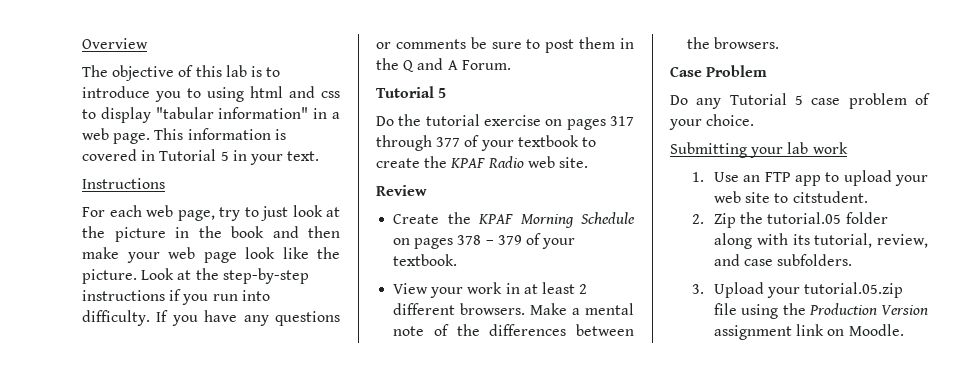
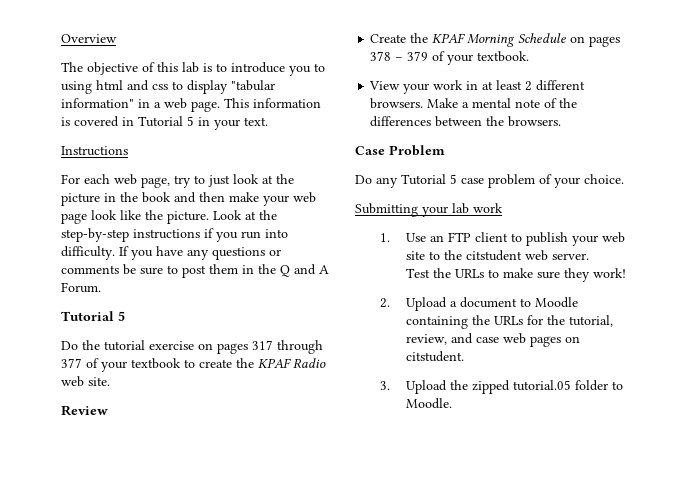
- 1. Use an FTP app to upload your web site to citstudent.
- 2. Zip the tutorial.05 folder along with its tutorial, review, and case subfolders.
- 3. Upload your tutorial.05.zip file using the Production Version assignment link on Moodle.
+ 1. Use an FTP client to publish your web site to the citstudent web server.
+ Test the URLs to make sure they work!
+ 2. Upload a document to Moodle containing the URLs for the tutorial, review, and case web pages on citstudent.
+ 3. Upload the zipped tutorial.05 folder to Moodle.

